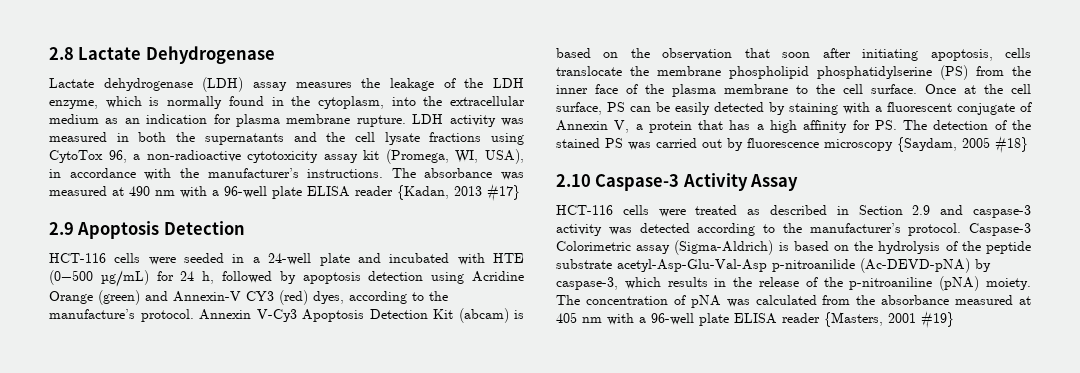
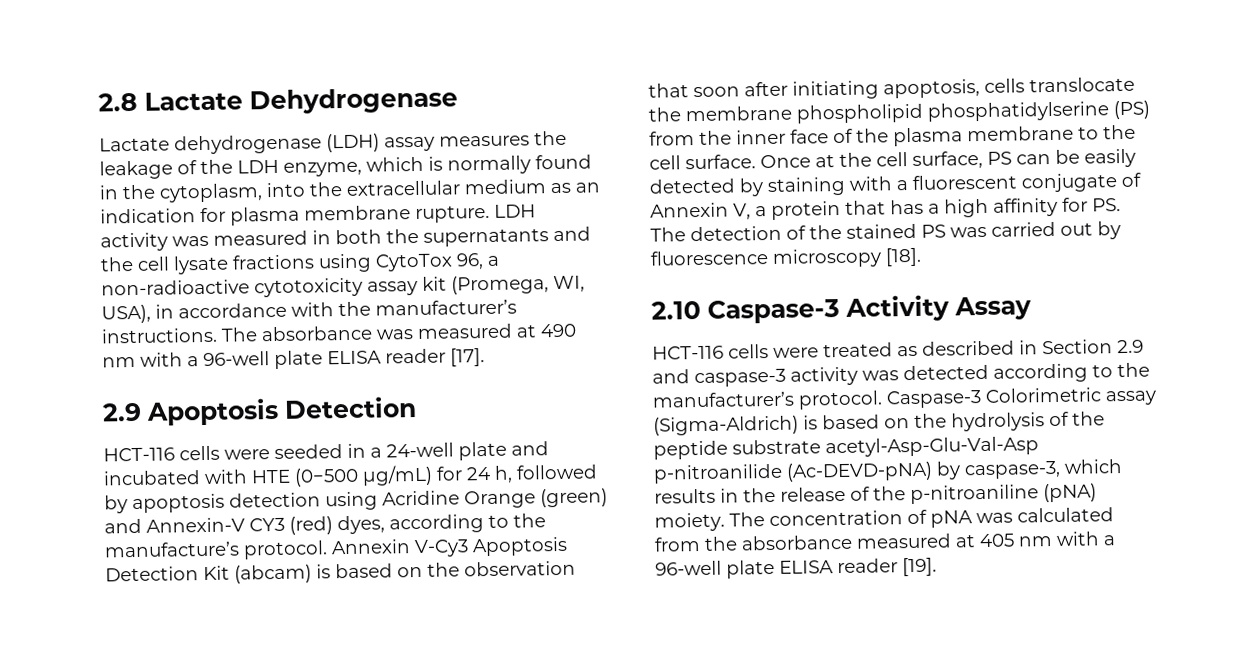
- The absorbance was measured at 490 nm with a 96-well plate ELISA reader {Kadan, 2013 #17}
+ The absorbance was measured at 490 nm with a 96-well plate ELISA reader [17].
- Once at the cell surface, PS can be easily detected by staining with a fluorescent conjugate of Annexin V, a protein that has a high affinity for PS. The detection of the stained PS was carried out by fluorescence microscopy {Saydam, 2005 #18}
+ Once at the cell surface, PS can be easily detected by staining with a fluorescent conjugate of Annexin V, a protein that has a high affinity for PS. The detection of the stained PS was carried out by fluorescence microscopy [18].
- The concentration of pNA was calculated from the absorbance measured at 405 nm with a 96-well plate ELISA reader {Masters, 2001 #19}
+ The concentration of pNA was calculated from the absorbance measured at 405 nm with a 96-well plate ELISA reader [19].

